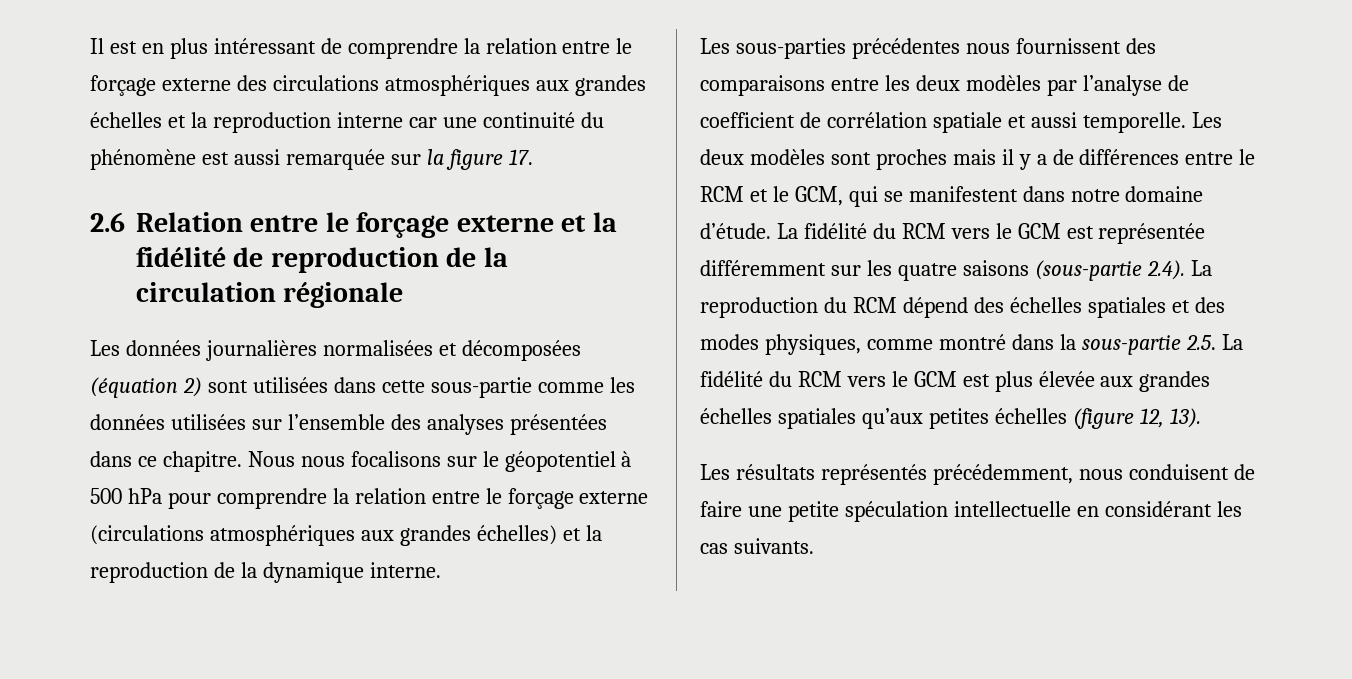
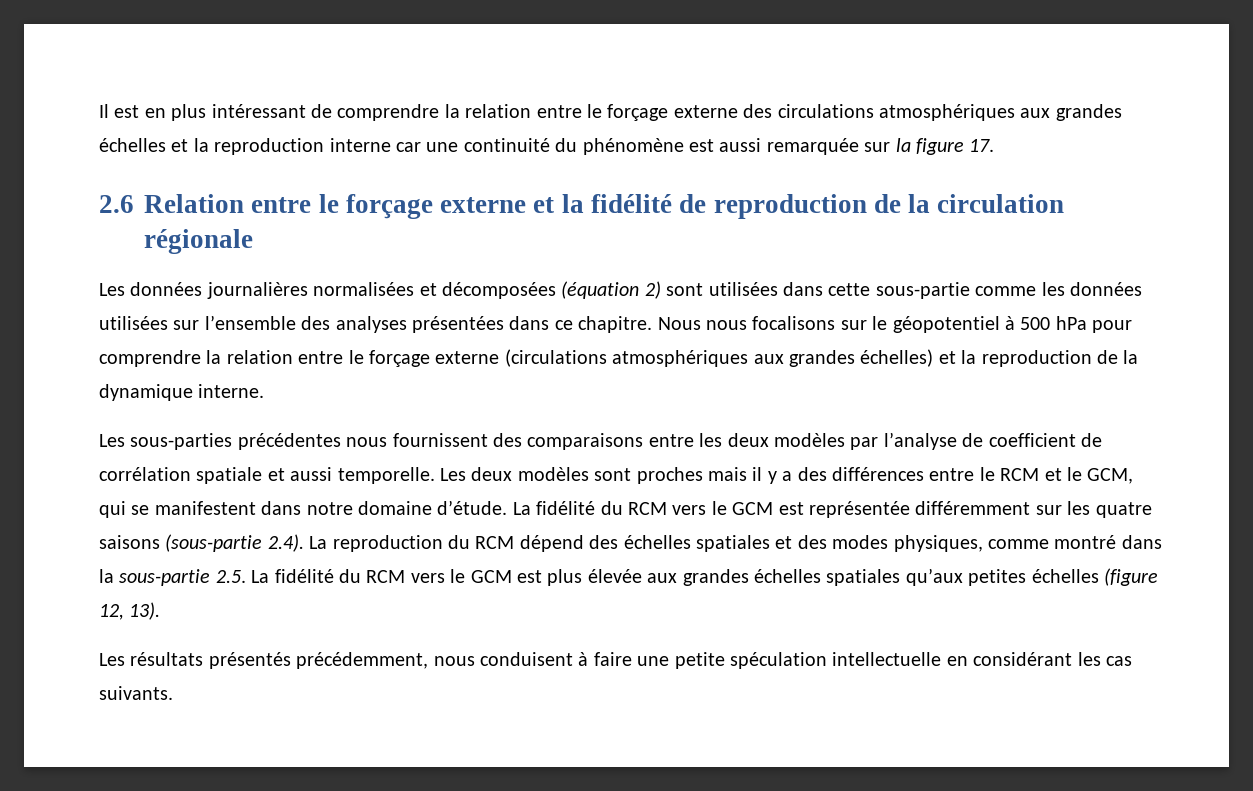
- Les deux modèles sont proches mais il y a de différences entre le RCM et le GCM, qui se manifestent dans notre domaine d’étude.
+ Les deux modèles sont proches mais il y a des différences entre le RCM et le GCM, qui se manifestent dans notre domaine d’étude.
- Les résultats représentés précédemment, nous conduisent de faire une petite spéculation intellectuelle en considérant les cas suivants.
+ Les résultats présentés précédemment, nous conduisent à faire une petite spéculation intellectuelle en considérant les cas suivants.

